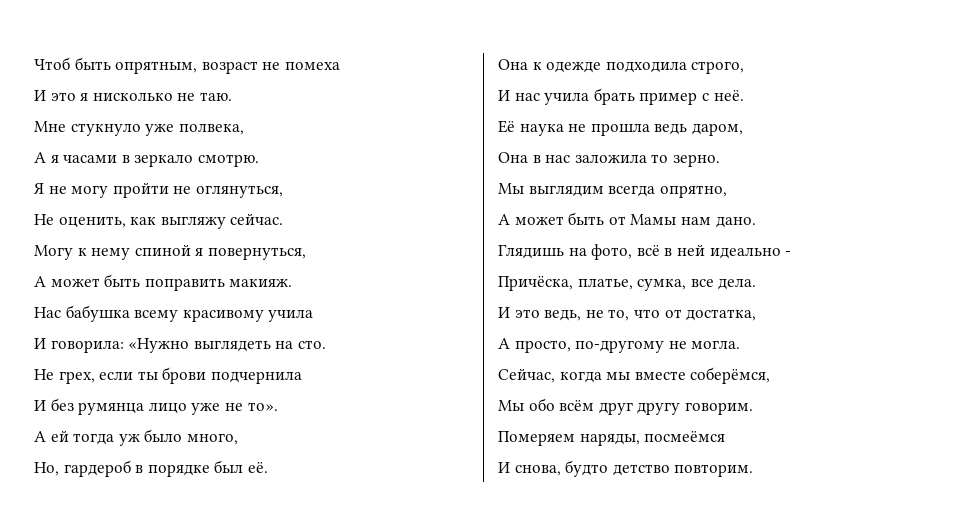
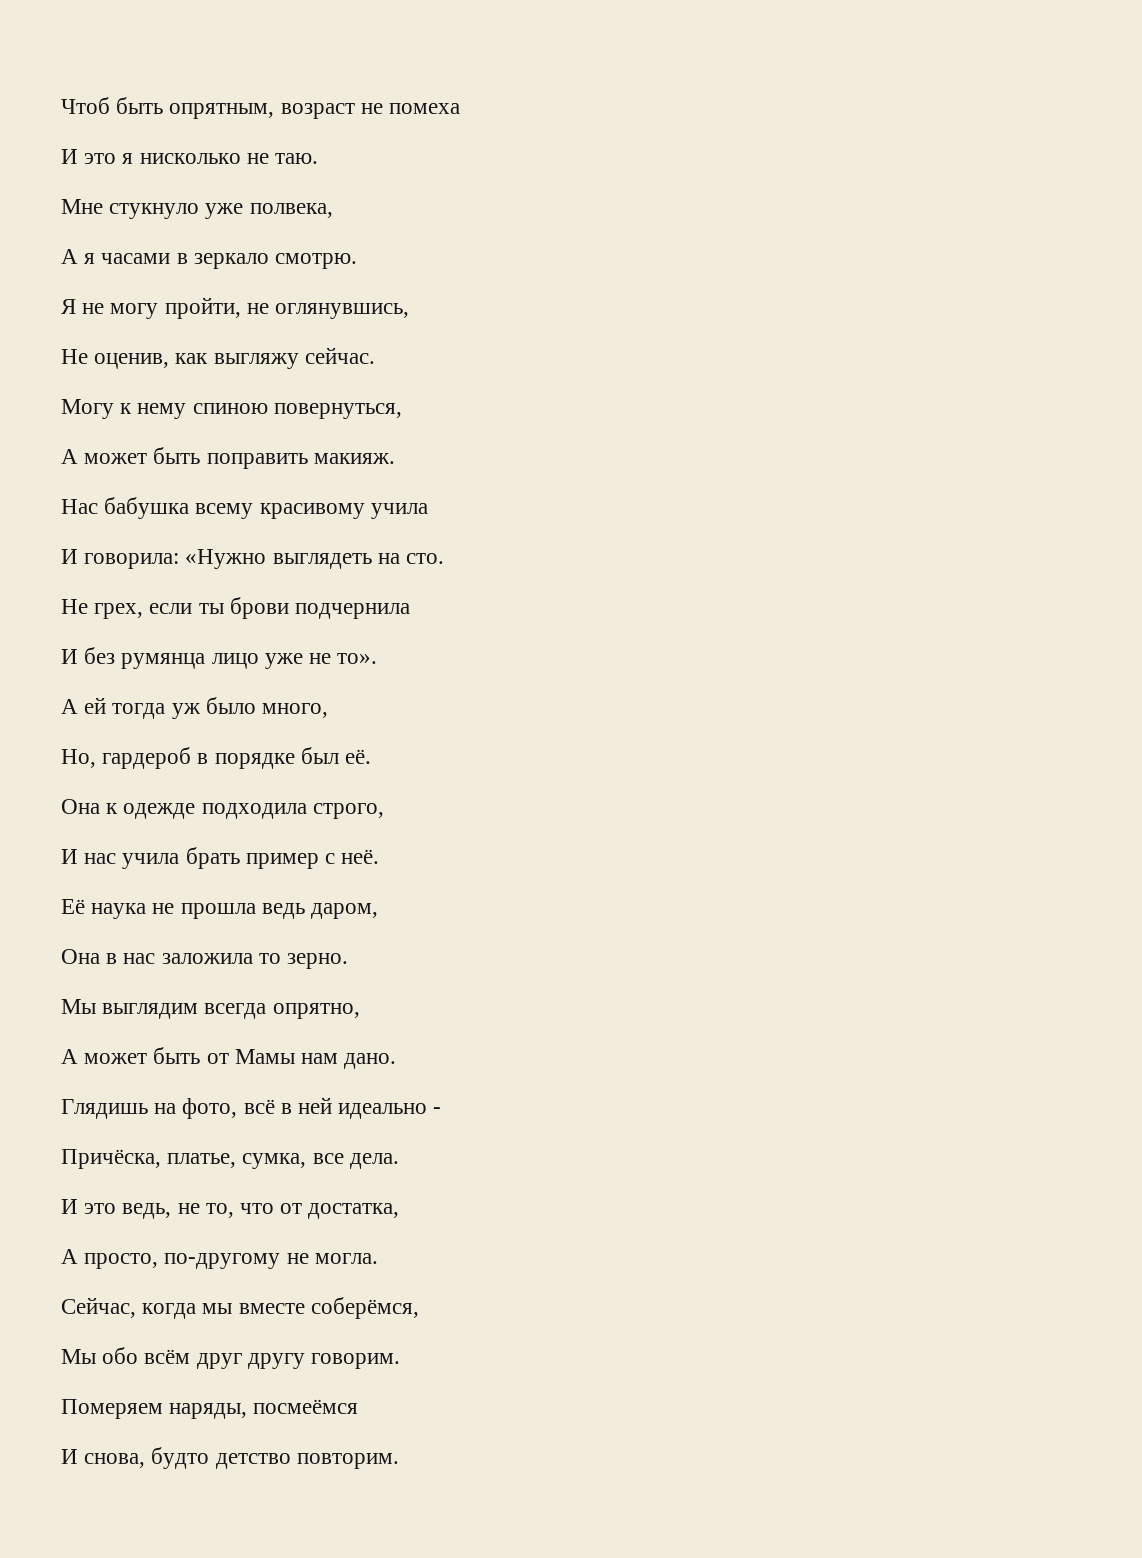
- Я не могу пройти не оглянуться,
- Не оценить, как выгляжу сейчас.
+ Я не могу пройти, не оглянувшись,
+ Не оценив, как выгляжу сейчас.
- Могу к нему спиной я повернуться,
+ Могу к нему спиною повернуться,

